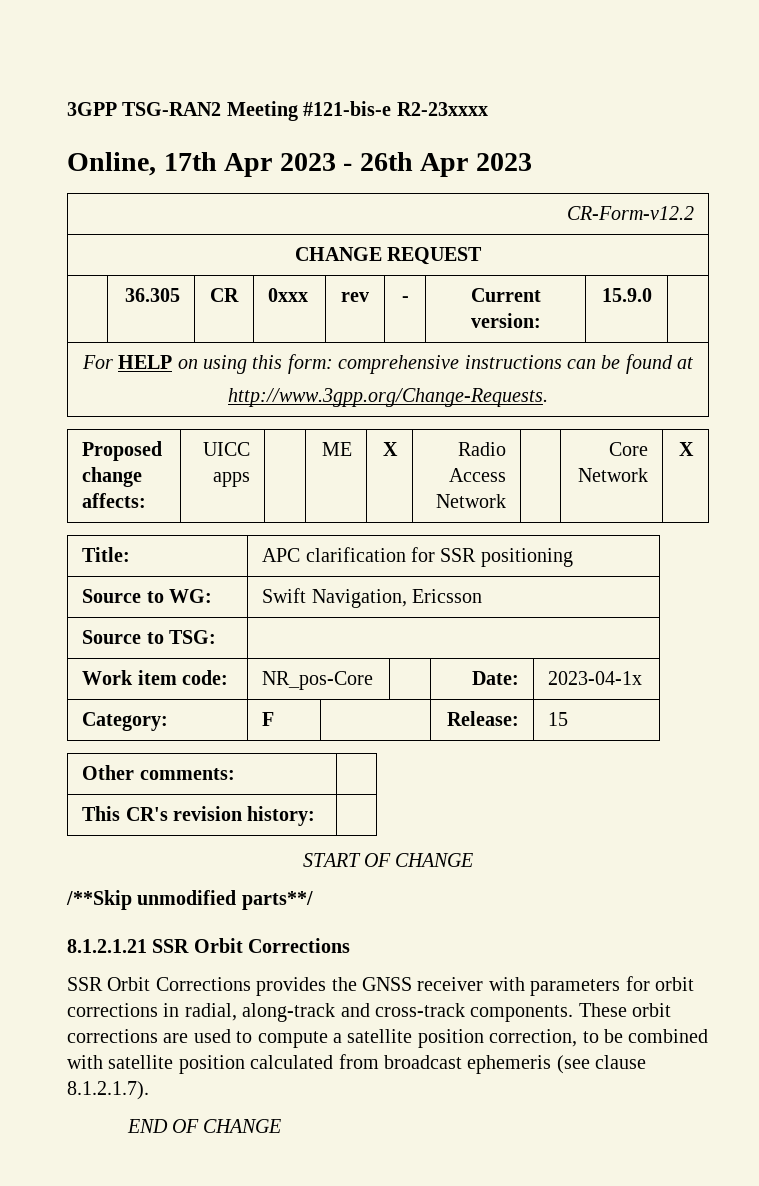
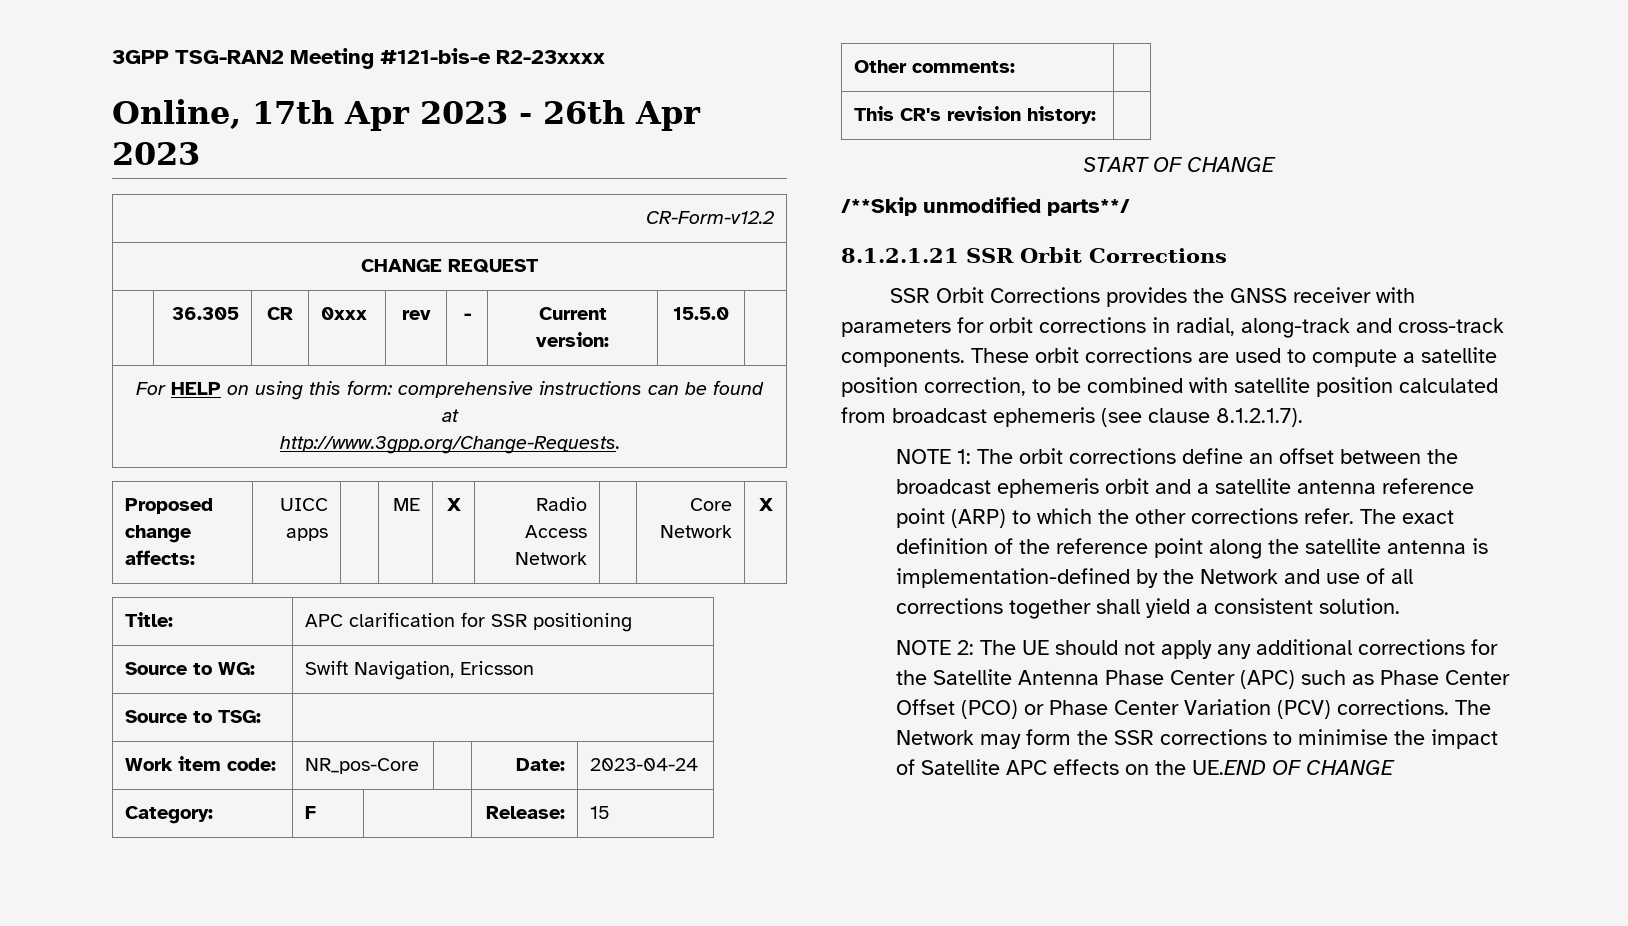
- | 36.305 | CR | 0xxx | rev | - | Current version: | 15.9.0 |
+ | 36.305 | CR | 0xxx | rev | - | Current version: | 15.5.0 |
- Work item code: | NR_pos-Core | | Date: | 2023-04-1x
+ Work item code: | NR_pos-Core | | Date: | 2023-04-24
- END OF CHANGE
+ NOTE 1: The orbit corrections define an offset between the broadcast ephemeris orbit and a satellite antenna reference point (ARP) to which the other corrections refer. The exact definition of the reference point along the satellite antenna is implementation-defined by the Network and use of all corrections together shall yield a consistent solution.
+ NOTE 2: The UE should not apply any additional corrections for the Satellite Antenna Phase Center (APC) such as Phase Center Offset (PCO) or Phase Center Variation (PCV) corrections. The Network may form the SSR corrections to minimise the impact of Satellite APC effects on the UE.END OF CHANGE

